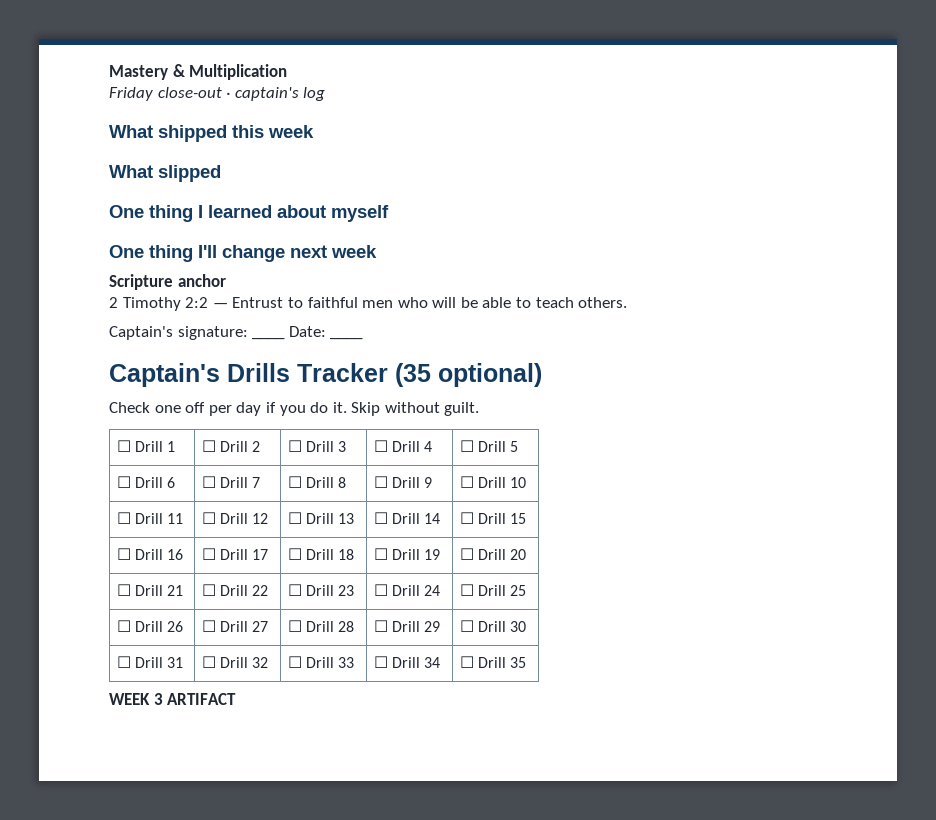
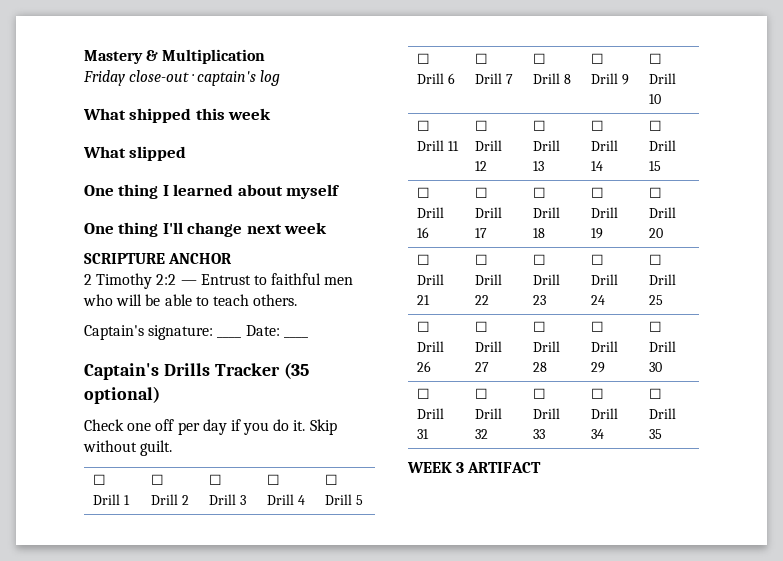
- Scripture anchor
+ SCRIPTURE ANCHOR

